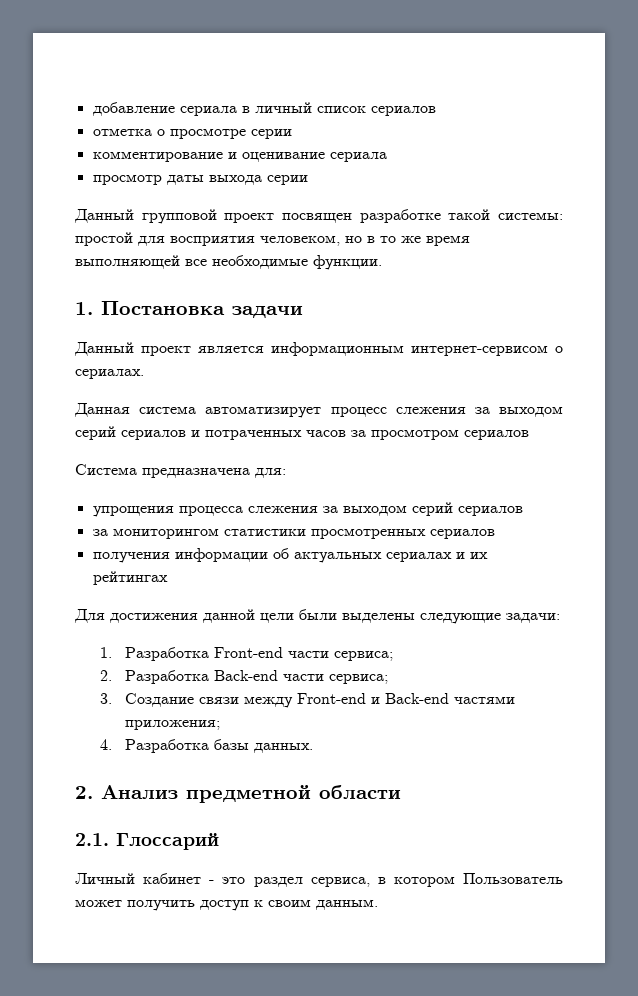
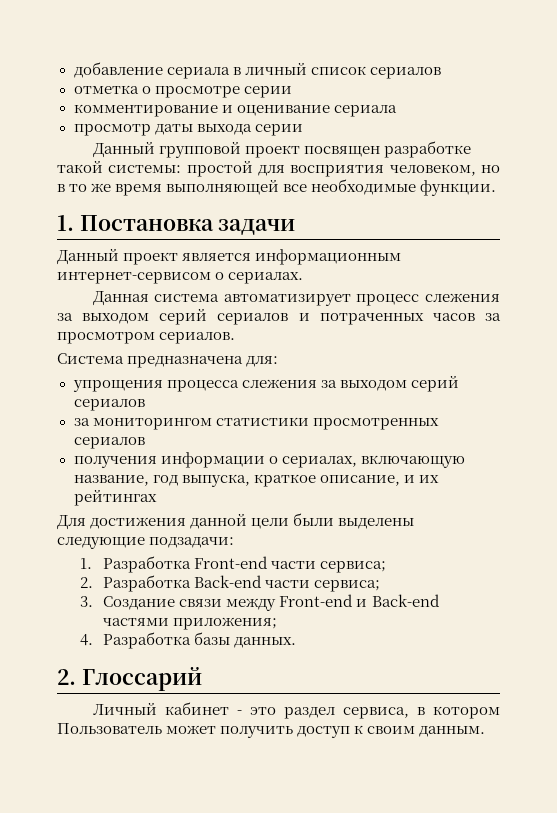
- Данная система автоматизирует процесс слежения за выходом серий сериалов и потраченных часов за просмотром сериалов
+ Данная система автоматизирует процесс слежения за выходом серий сериалов и потраченных часов за просмотром сериалов.
- получения информации об актуальных сериалах и их рейтингах
+ получения информации о сериалах, включающую название, год выпуска, краткое описание, и их рейтингах
- Для достижения данной цели были выделены следующие задачи:
+ Для достижения данной цели были выделены следующие подзадачи:
- 2. Анализ предметной области
- 2.1. Глоссарий
+ 2. Глоссарий

